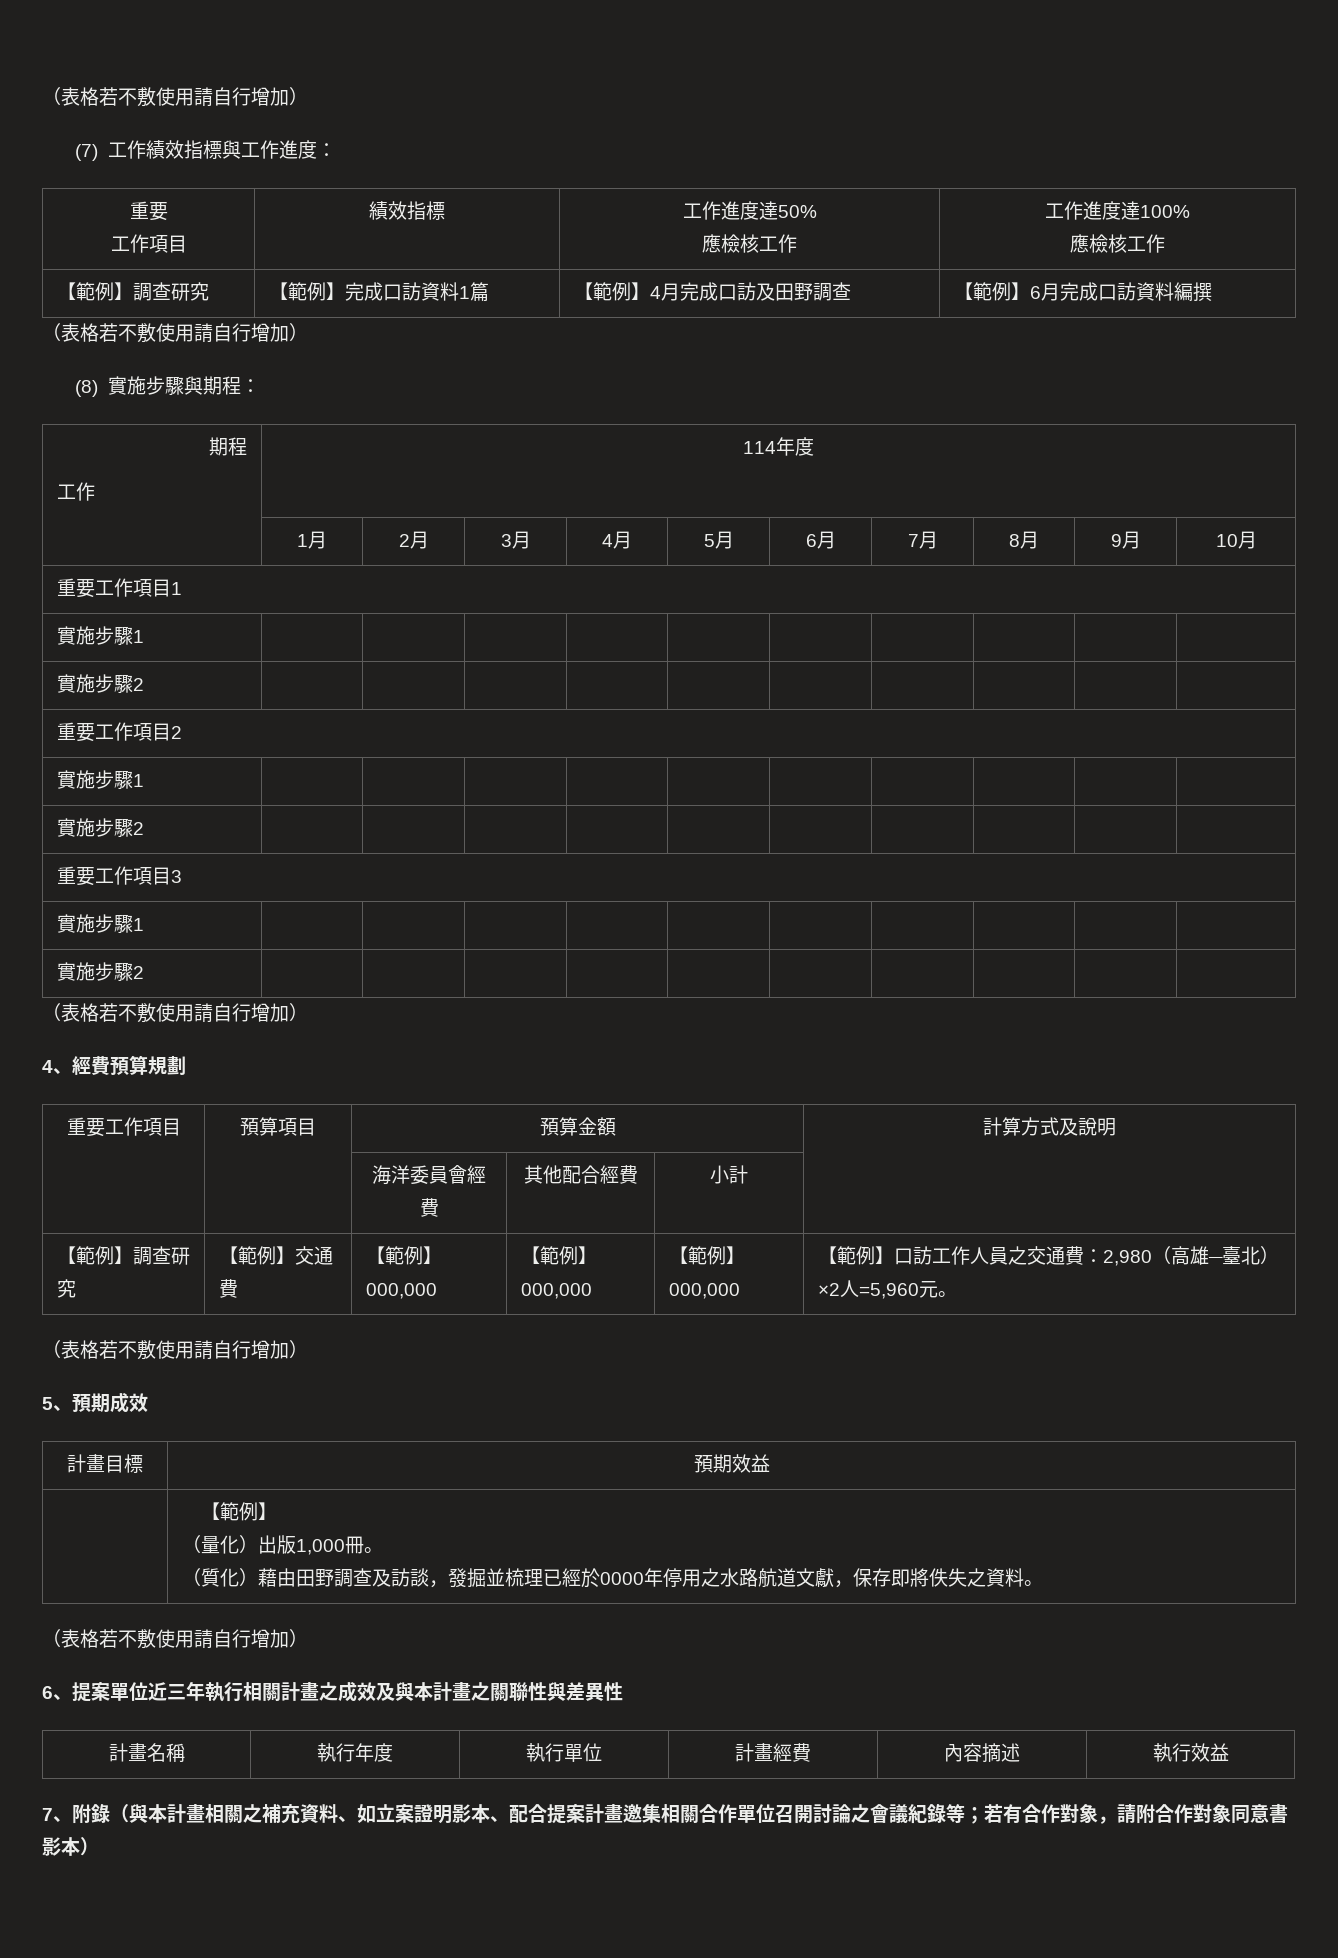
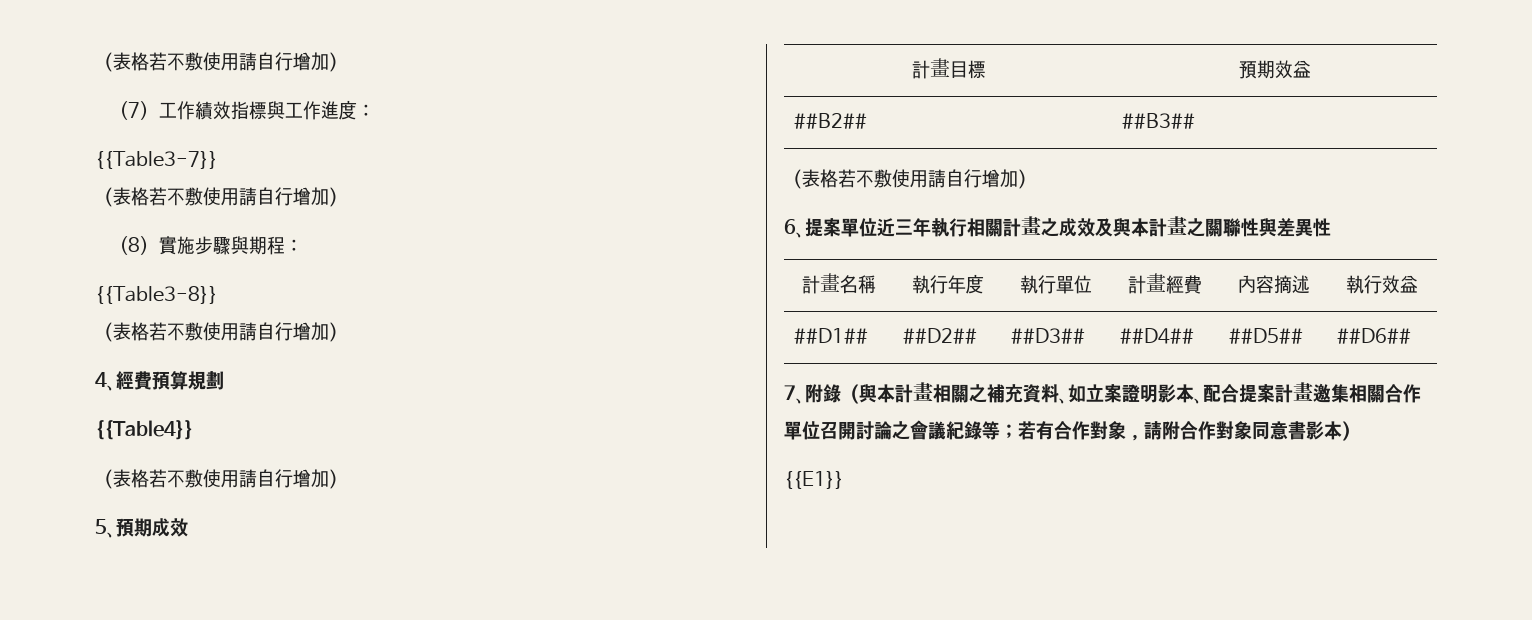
  (7)工作績效指標與工作進度：
- 重要
- 工作項目 | 績效指標 | 工作進度達50%
- 應檢核工作 | 工作進度達100%
- 應檢核工作
- 【範例】調查研究 | 【範例】完成口訪資料1篇 | 【範例】4月完成口訪及田野調查 | 【範例】6月完成口訪資料編撰
+ {{Table3-7}}
  (8)實施步驟與期程：
- 期程
- 工作 | 114年度
- | 1月 | 2月 | 3月 | 4月 | 5月 | 6月 | 7月 | 8月 | 9月 | 10月
- 重要工作項目1
- 實施步驟1 | | | | | | | | | |
- 實施步驟2 | | | | | | | | | |
- 重要工作項目2
- 實施步驟1 | | | | | | | | | |
- 實施步驟2 | | | | | | | | | |
- 重要工作項目3
- 實施步驟1 | | | | | | | | | |
- 實施步驟2 | | | | | | | | | |
+ {{Table3-8}}
- 重要工作項目 | 預算項目 | 預算金額 | 計算方式及說明
- | | 海洋委員會經費 | 其他配合經費 | 小計 |
- 【範例】調查研究 | 【範例】交通費 | 【範例】000,000 | 【範例】000,000 | 【範例】000,000 | 【範例】口訪工作人員之交通費：2,980（高雄─臺北）×2人=5,960元。
+ {{Table4}}
  計畫目標 | 預期效益
- | 【範例】
- （量化）出版1,000冊。
- （質化）藉由田野調查及訪談，發掘並梳理已經於0000年停用之水路航道文獻，保存即將佚失之資料。
+ ##B2## | ##B3##
+ ##D1## | ##D2## | ##D3## | ##D4## | ##D5## | ##D6##
+ {{E1}}

